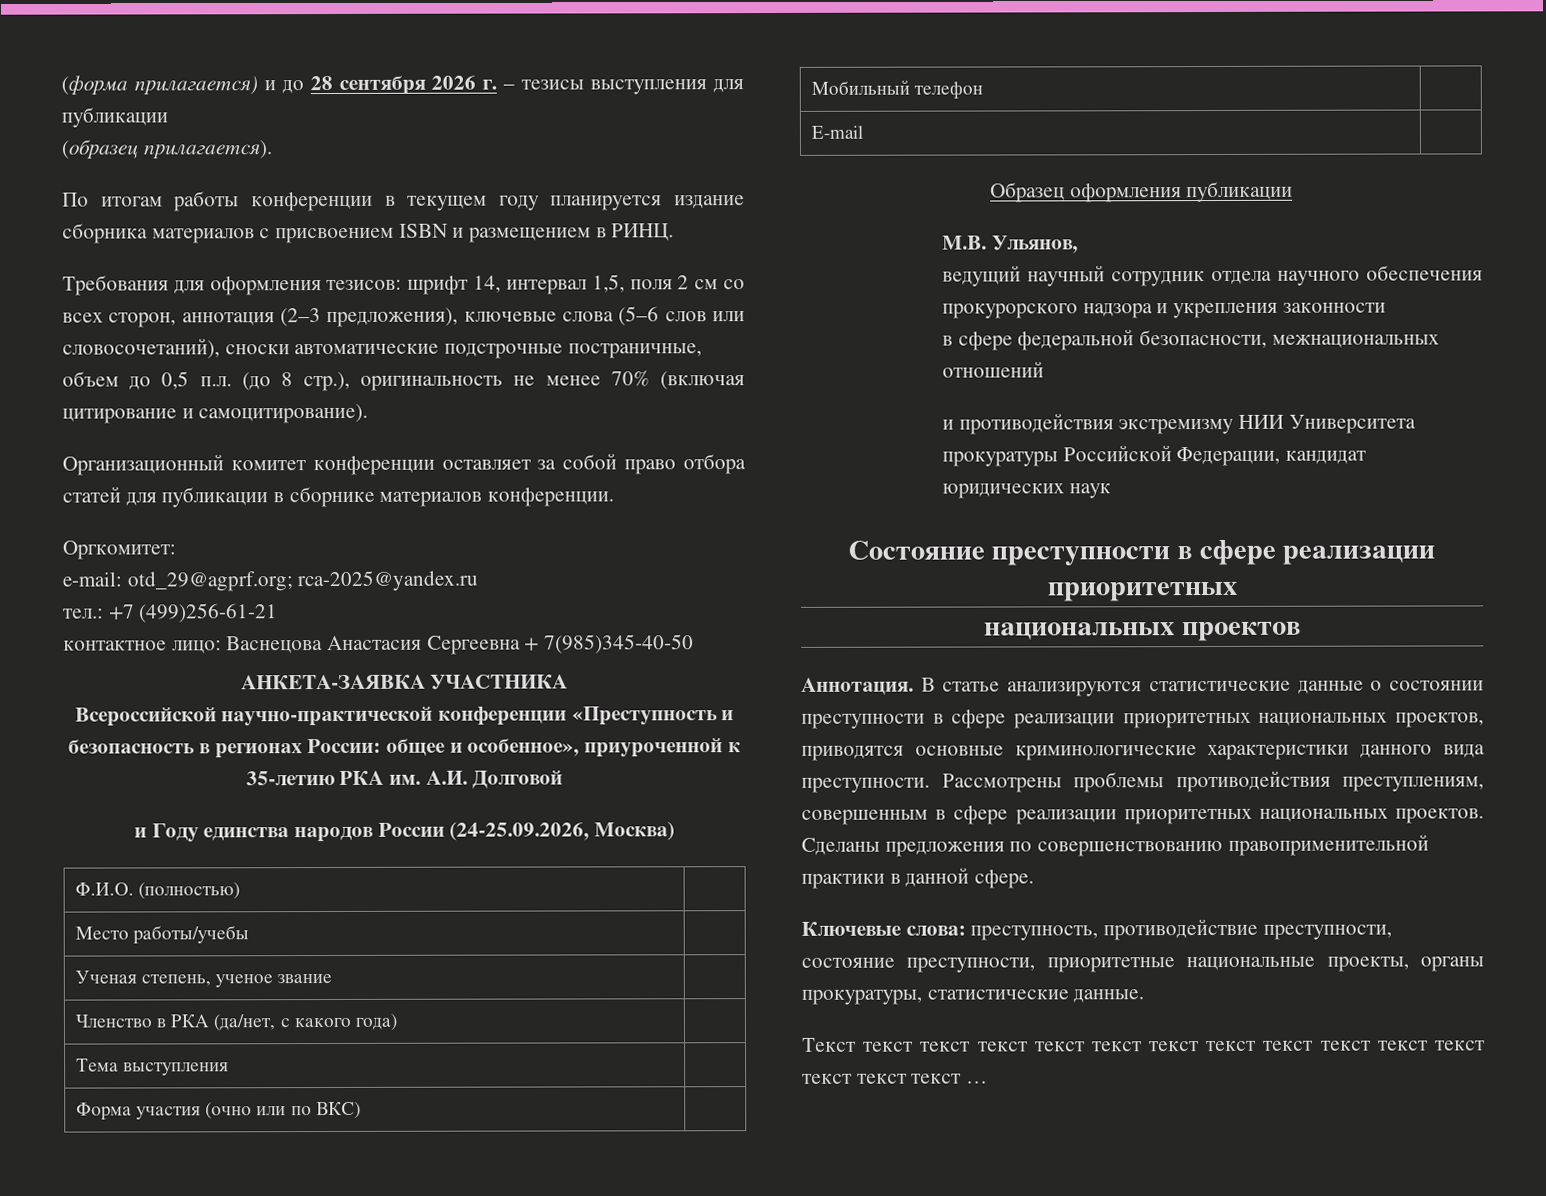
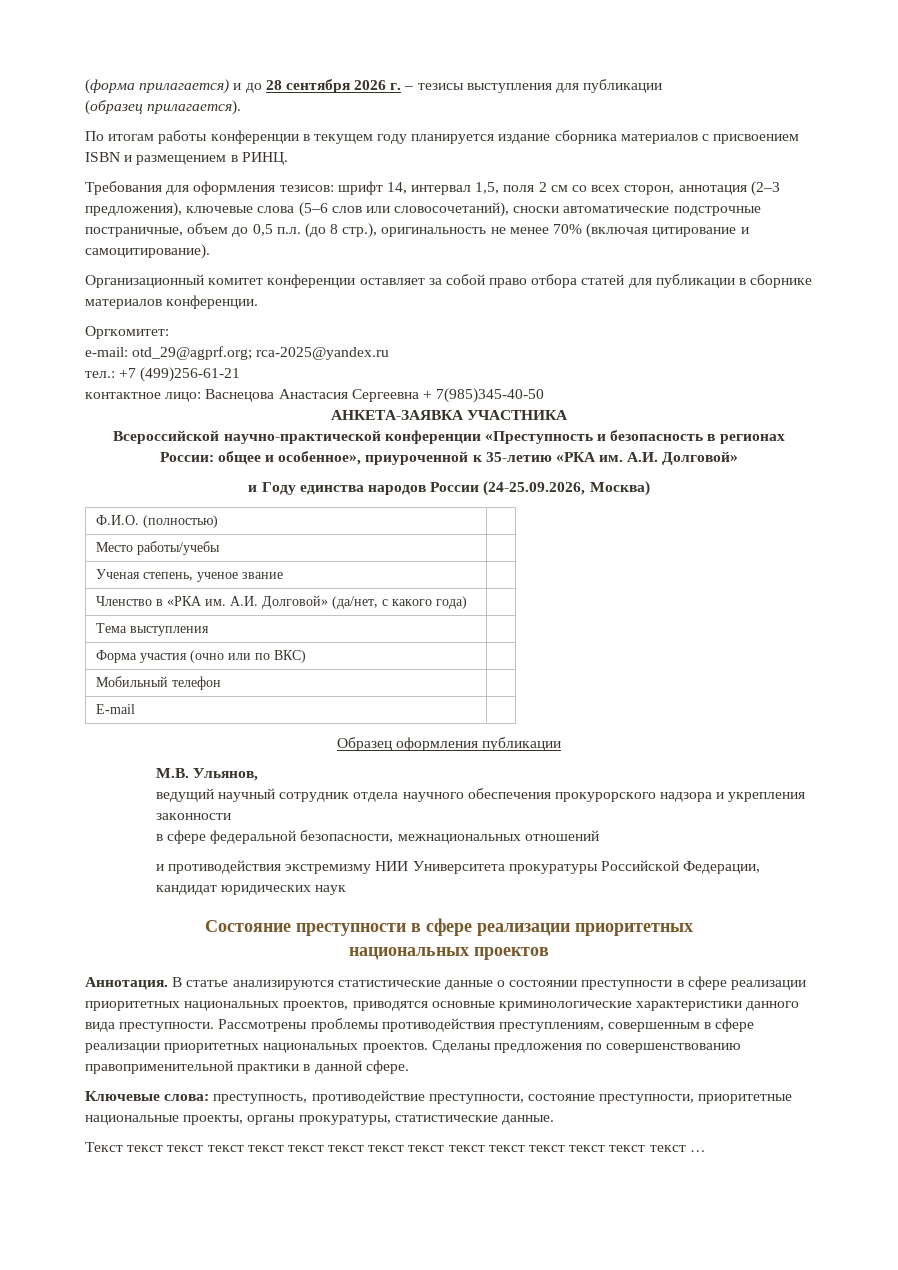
- Всероссийской научно-практической конференции «Преступность и безопасность в регионах России: общее и особенное», приуроченной к 35-летию РКА им. А.И. Долговой
+ Всероссийской научно-практической конференции «Преступность и безопасность в регионах России: общее и особенное», приуроченной к 35-летию «РКА им. А.И. Долговой»
- Членство в РКА (да/нет, с какого года) |
+ Членство в «РКА им. А.И. Долговой» (да/нет, с какого года) |

